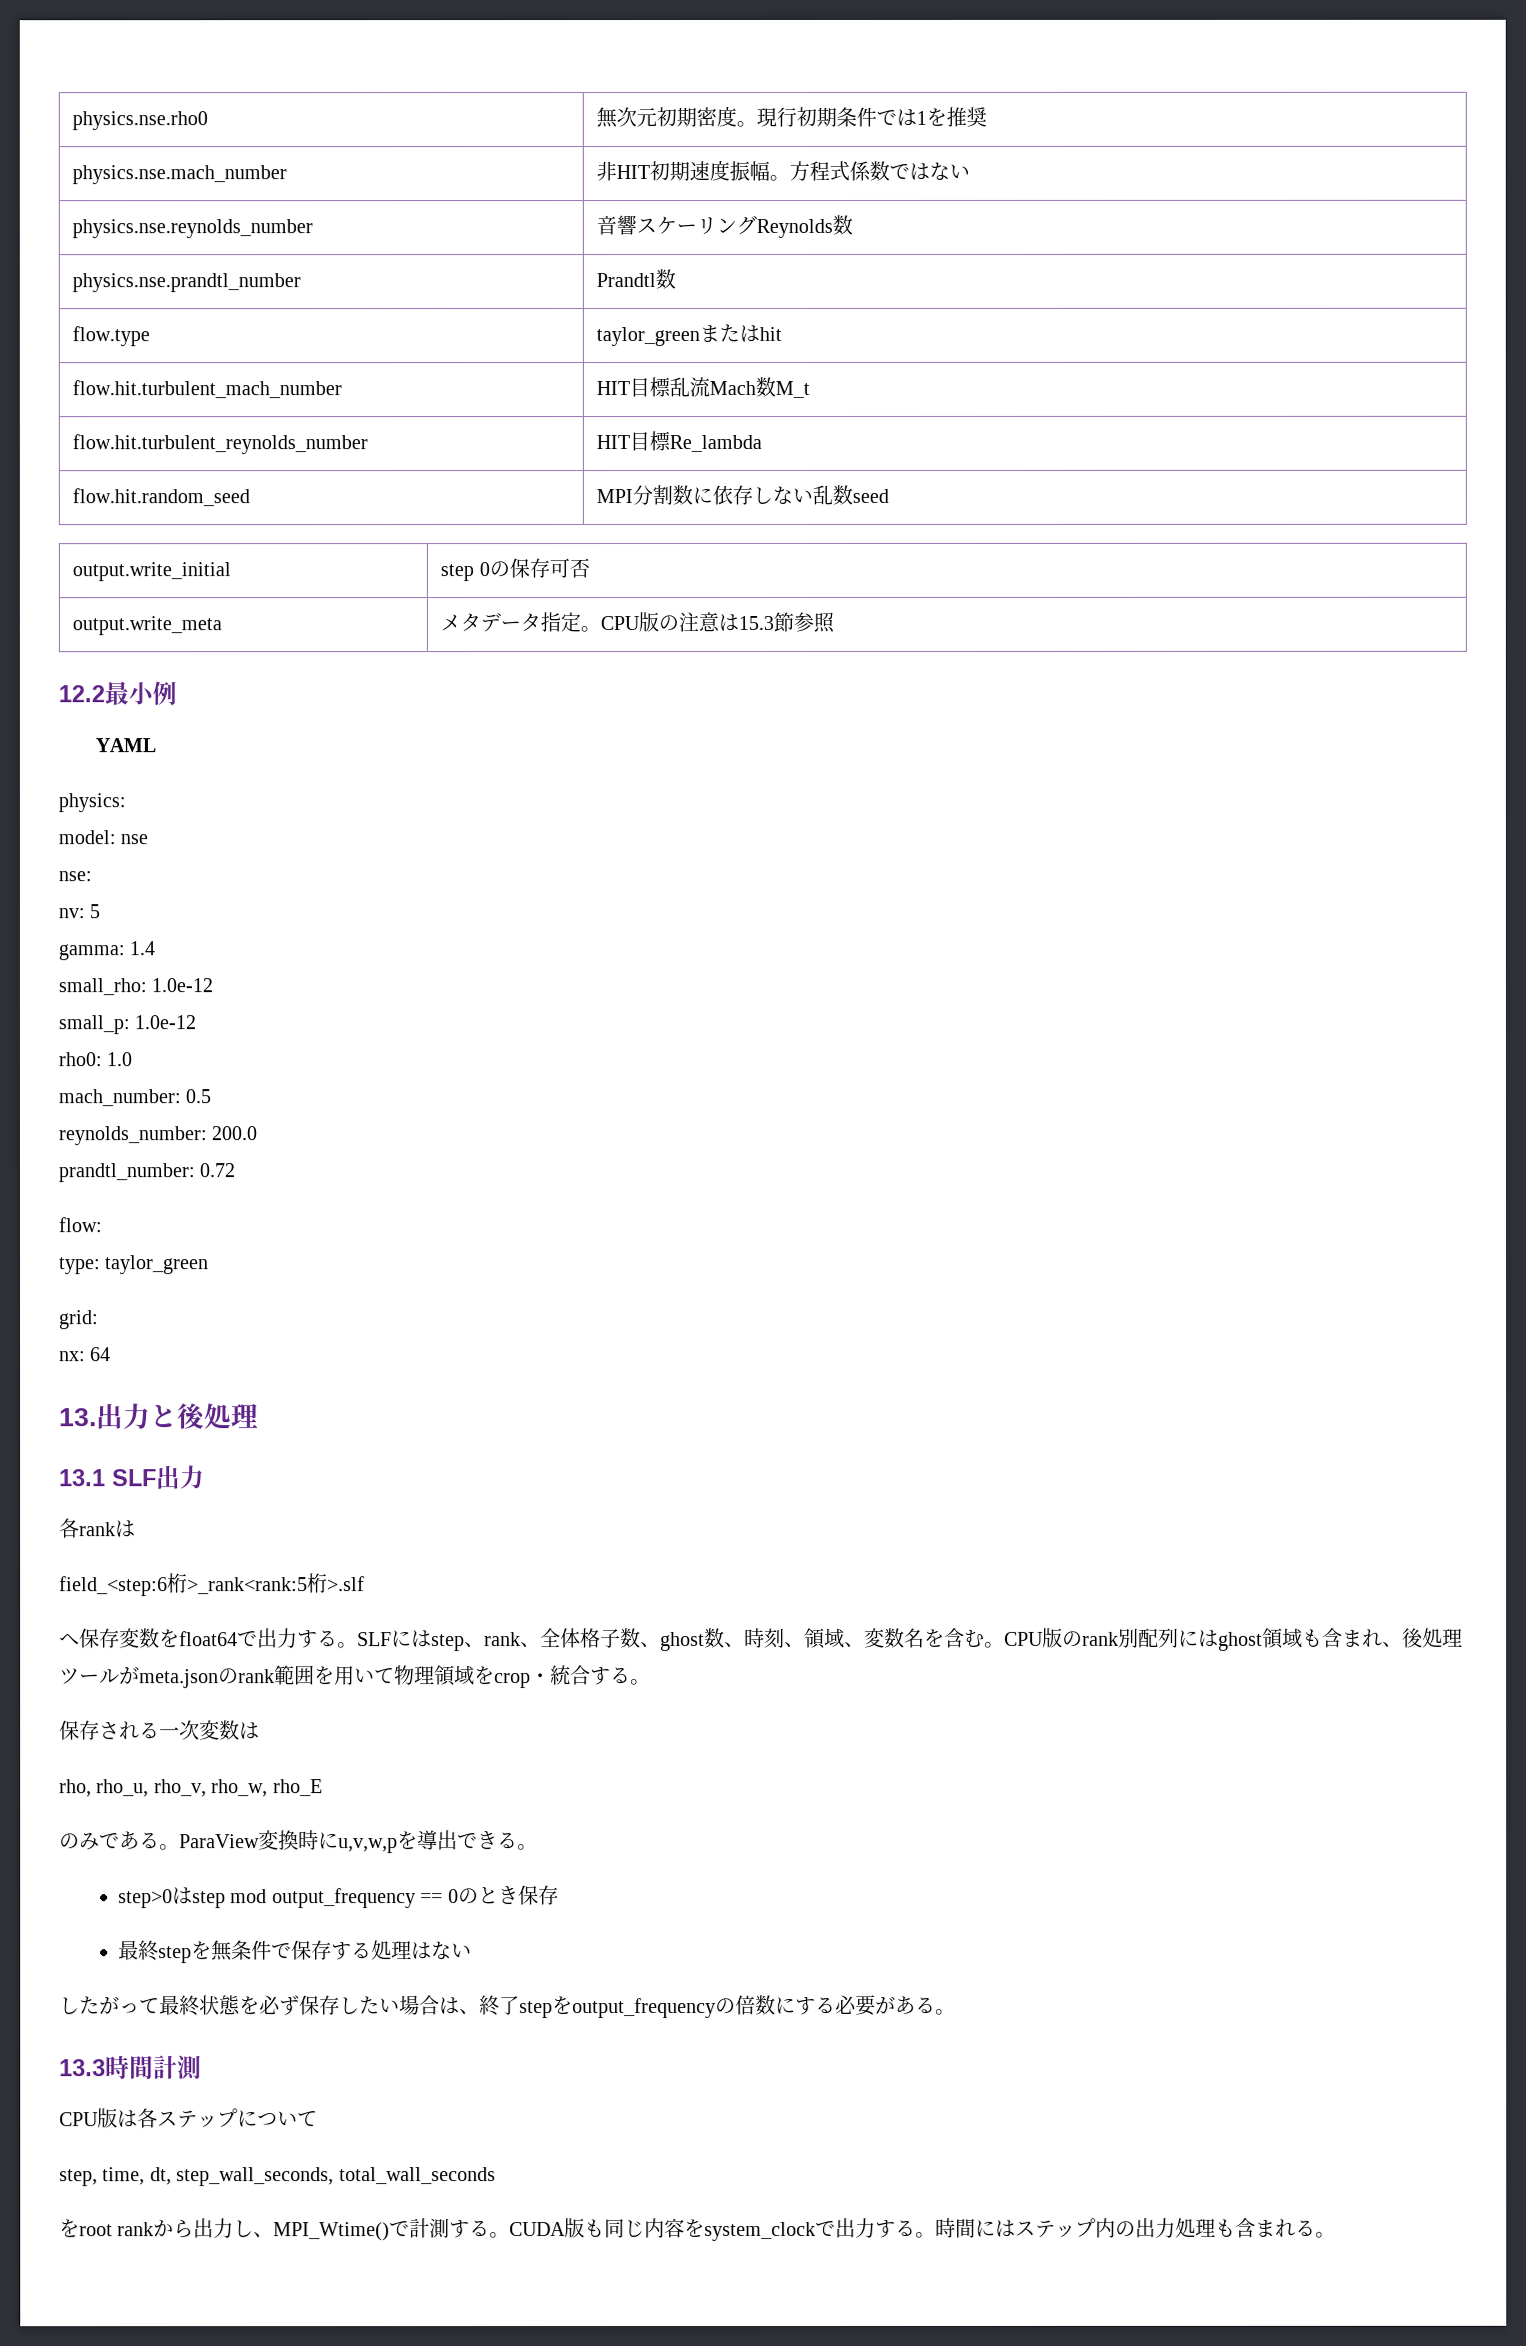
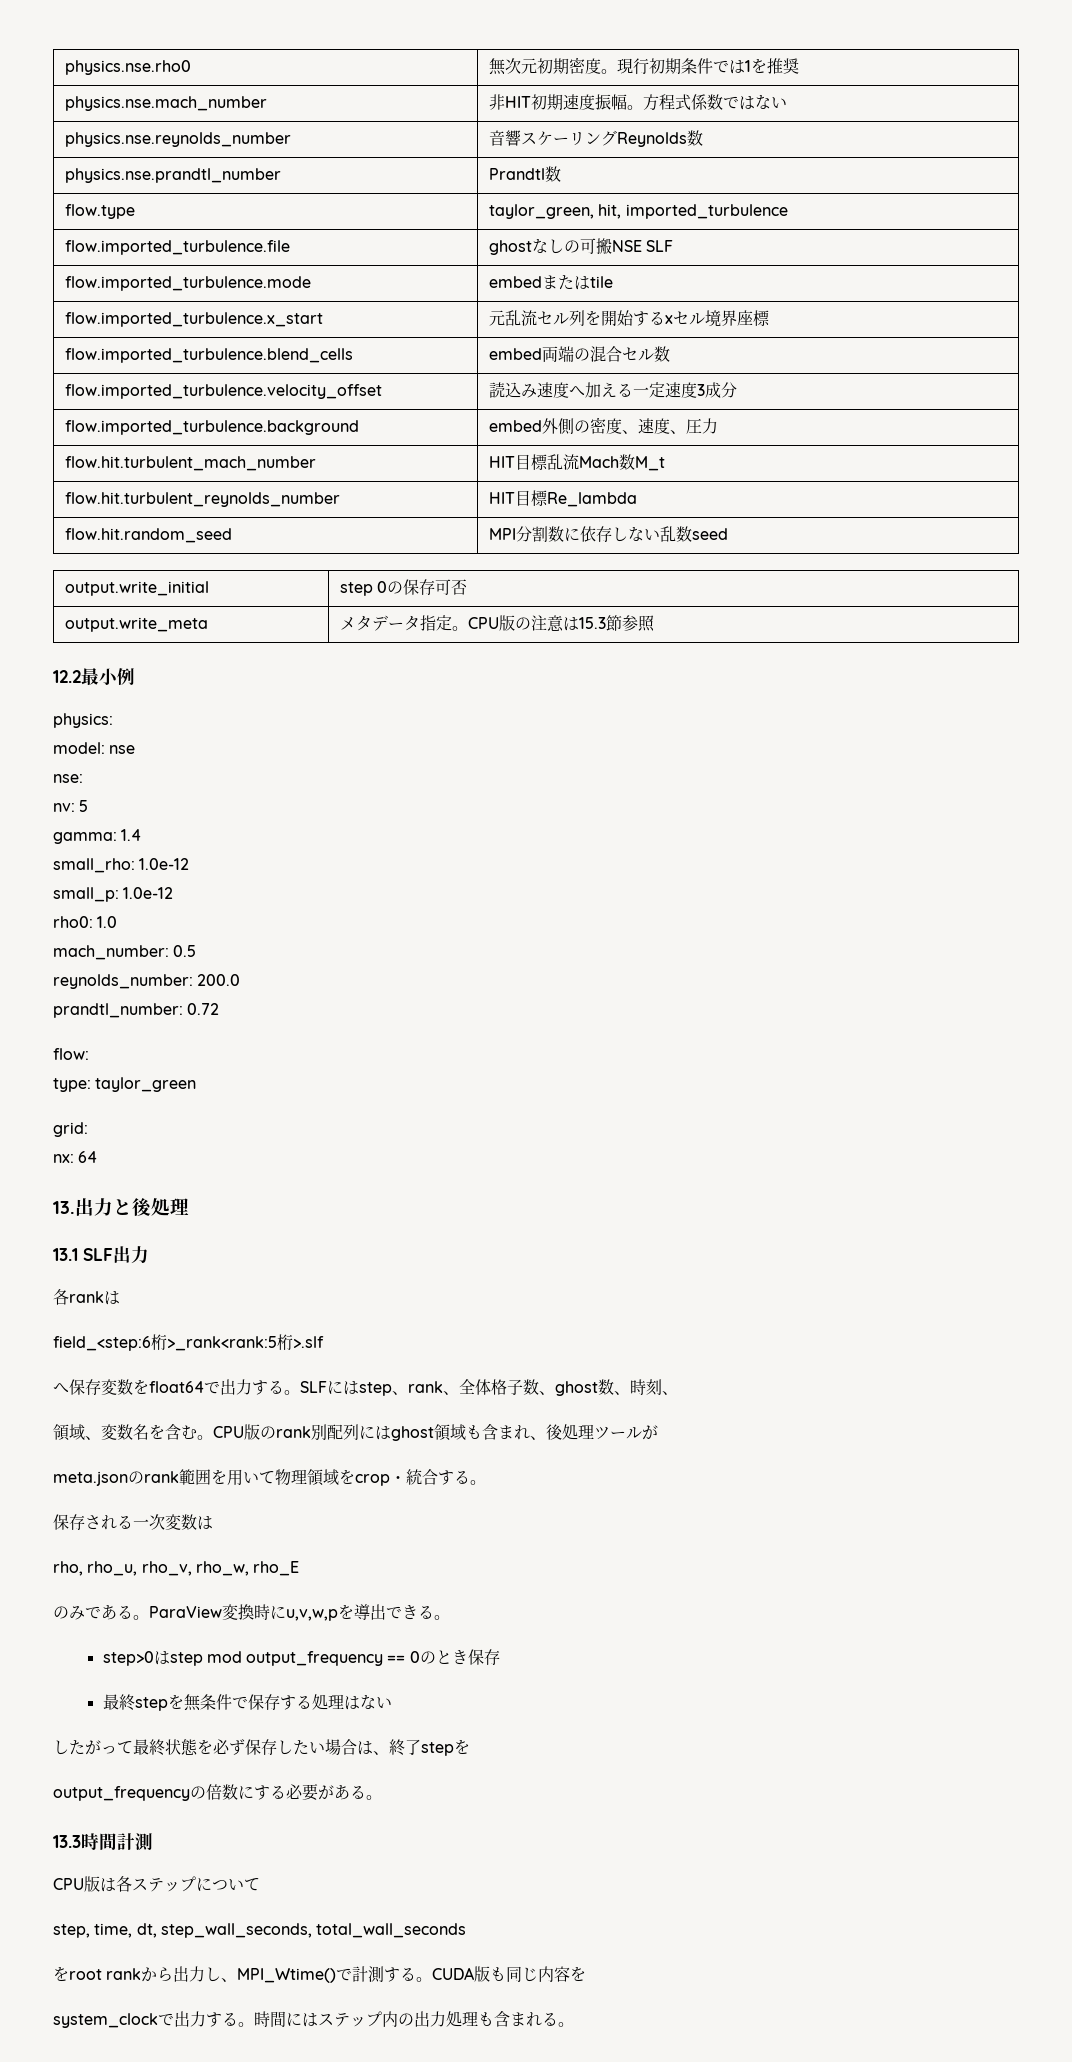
- flow.type | taylor_greenまたはhit
+ flow.type | taylor_green, hit, imported_turbulence
+ flow.imported_turbulence.file | ghostなしの可搬NSE SLF
+ flow.imported_turbulence.mode | embedまたはtile
+ flow.imported_turbulence.x_start | 元乱流セル列を開始するxセル境界座標
+ flow.imported_turbulence.blend_cells | embed両端の混合セル数
+ flow.imported_turbulence.velocity_offset | 読込み速度へ加える一定速度3成分
+ flow.imported_turbulence.background | embed外側の密度、速度、圧力
- YAML
- SLFにはstep、rank、全体格子数、ghost数、時刻、領域、変数名を含む。
+ SLFにはstep、rank、全体格子数、ghost数、時刻、
+ 領域、変数名を含む。
- CPU版のrank別配列にはghost領域も含まれ、後処理ツールがmeta.jsonのrank範囲を用いて物理領域をcrop・統合する。
+ CPU版のrank別配列にはghost領域も含まれ、後処理ツールが
+ meta.jsonのrank範囲を用いて物理領域をcrop・統合する。
- したがって最終状態を必ず保存したい場合は、終了stepをoutput_frequencyの倍数にする必要がある。
+ したがって最終状態を必ず保存したい場合は、終了stepを
+ output_frequencyの倍数にする必要がある。
- CUDA版も同じ内容をsystem_clockで出力する。
+ CUDA版も同じ内容を
+ system_clockで出力する。

